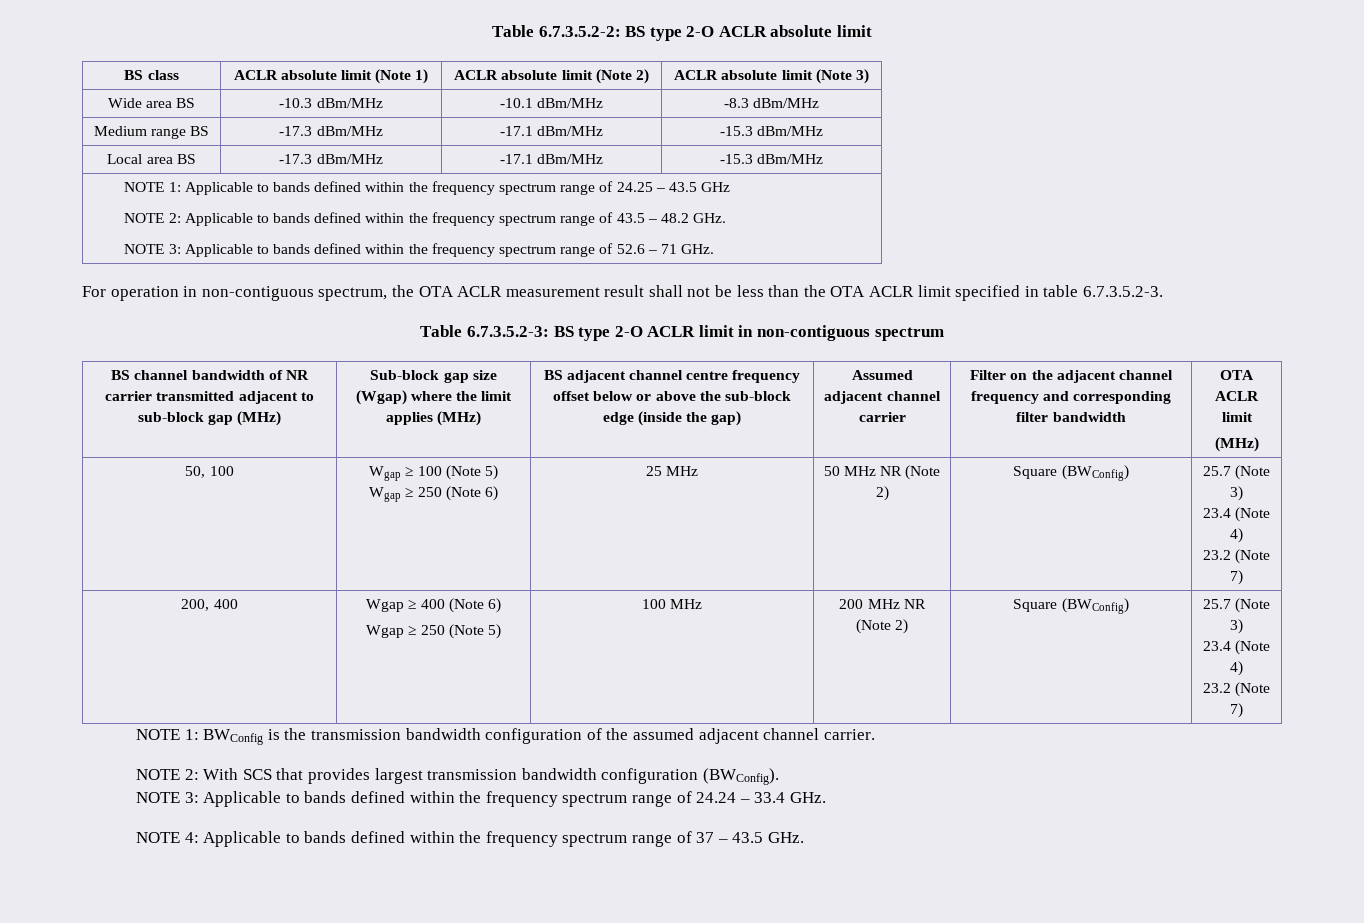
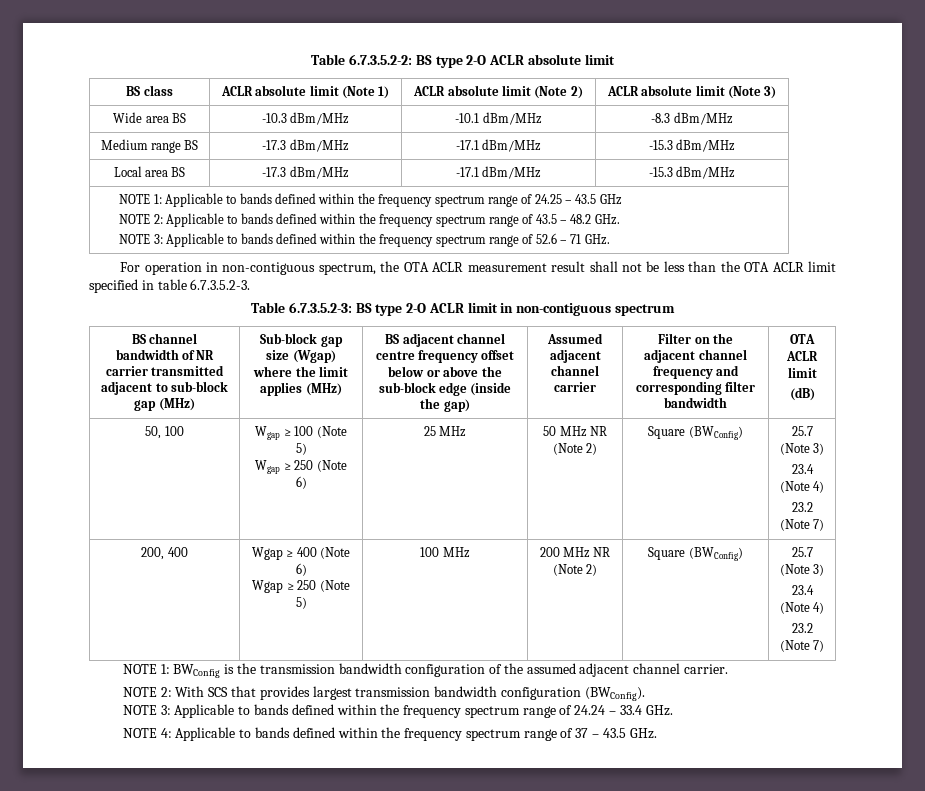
  Filter on the adjacent channel frequency and corresponding filter bandwidth | OTA ACLR limit
- (MHz)
+ (dB)

